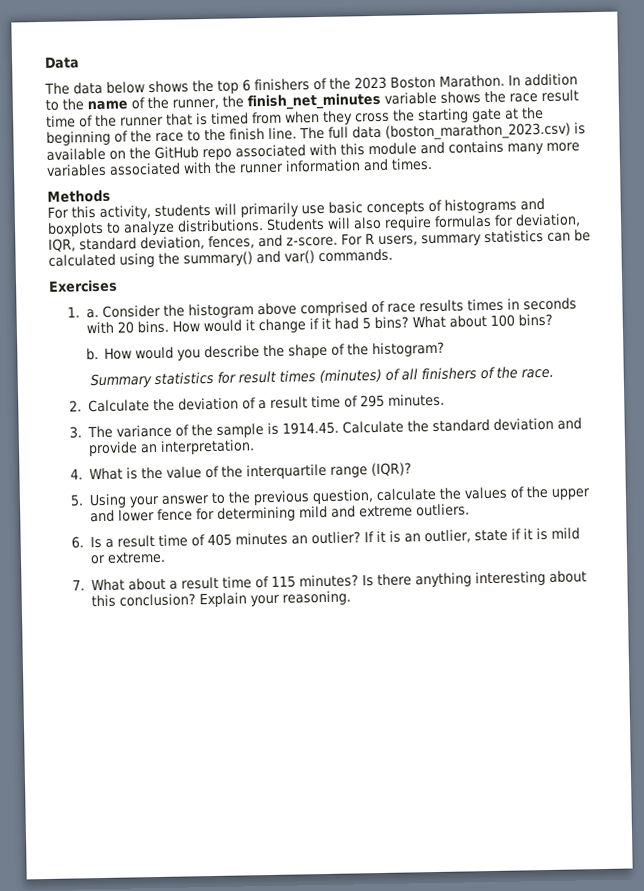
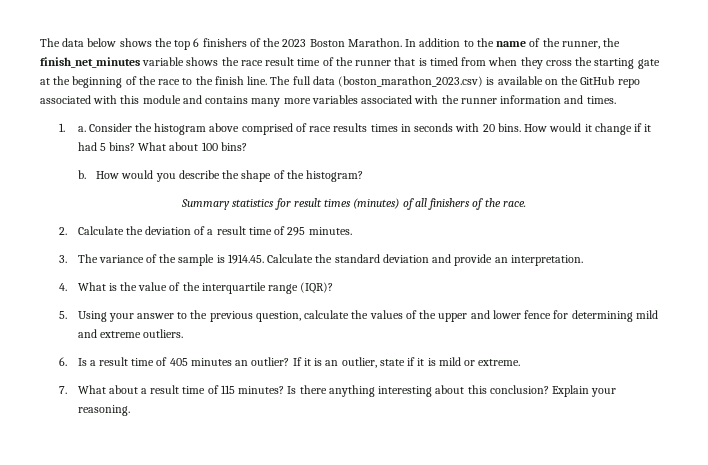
- Data
- Methods
- For this activity, students will primarily use basic concepts of histograms and boxplots to analyze distributions. Students will also require formulas for deviation, IQR, standard deviation, fences, and z-score. For R users, summary statistics can be calculated using the summary() and var() commands.
- Exercises

